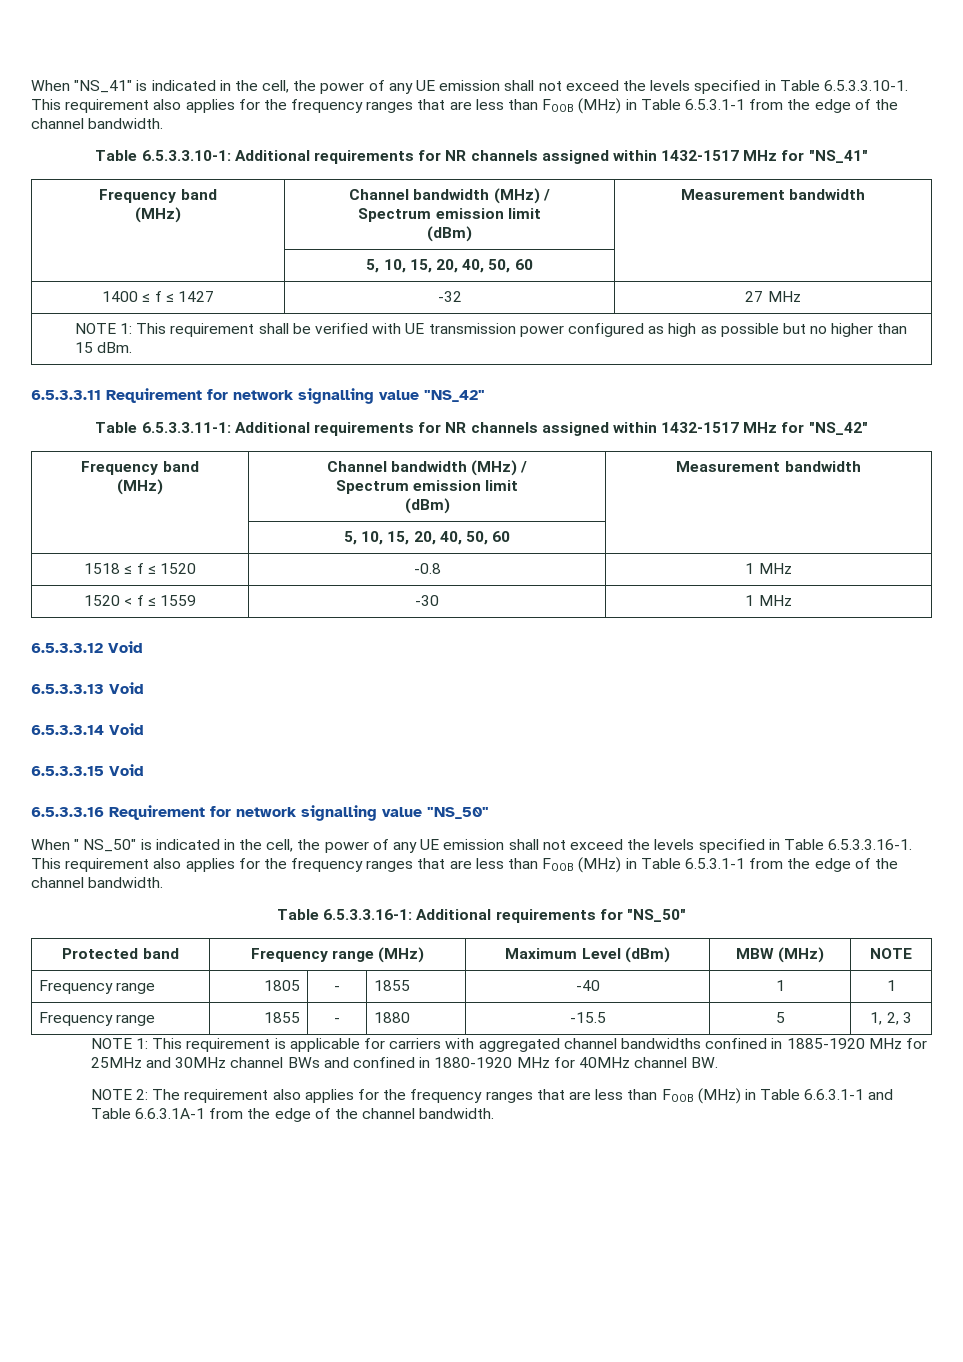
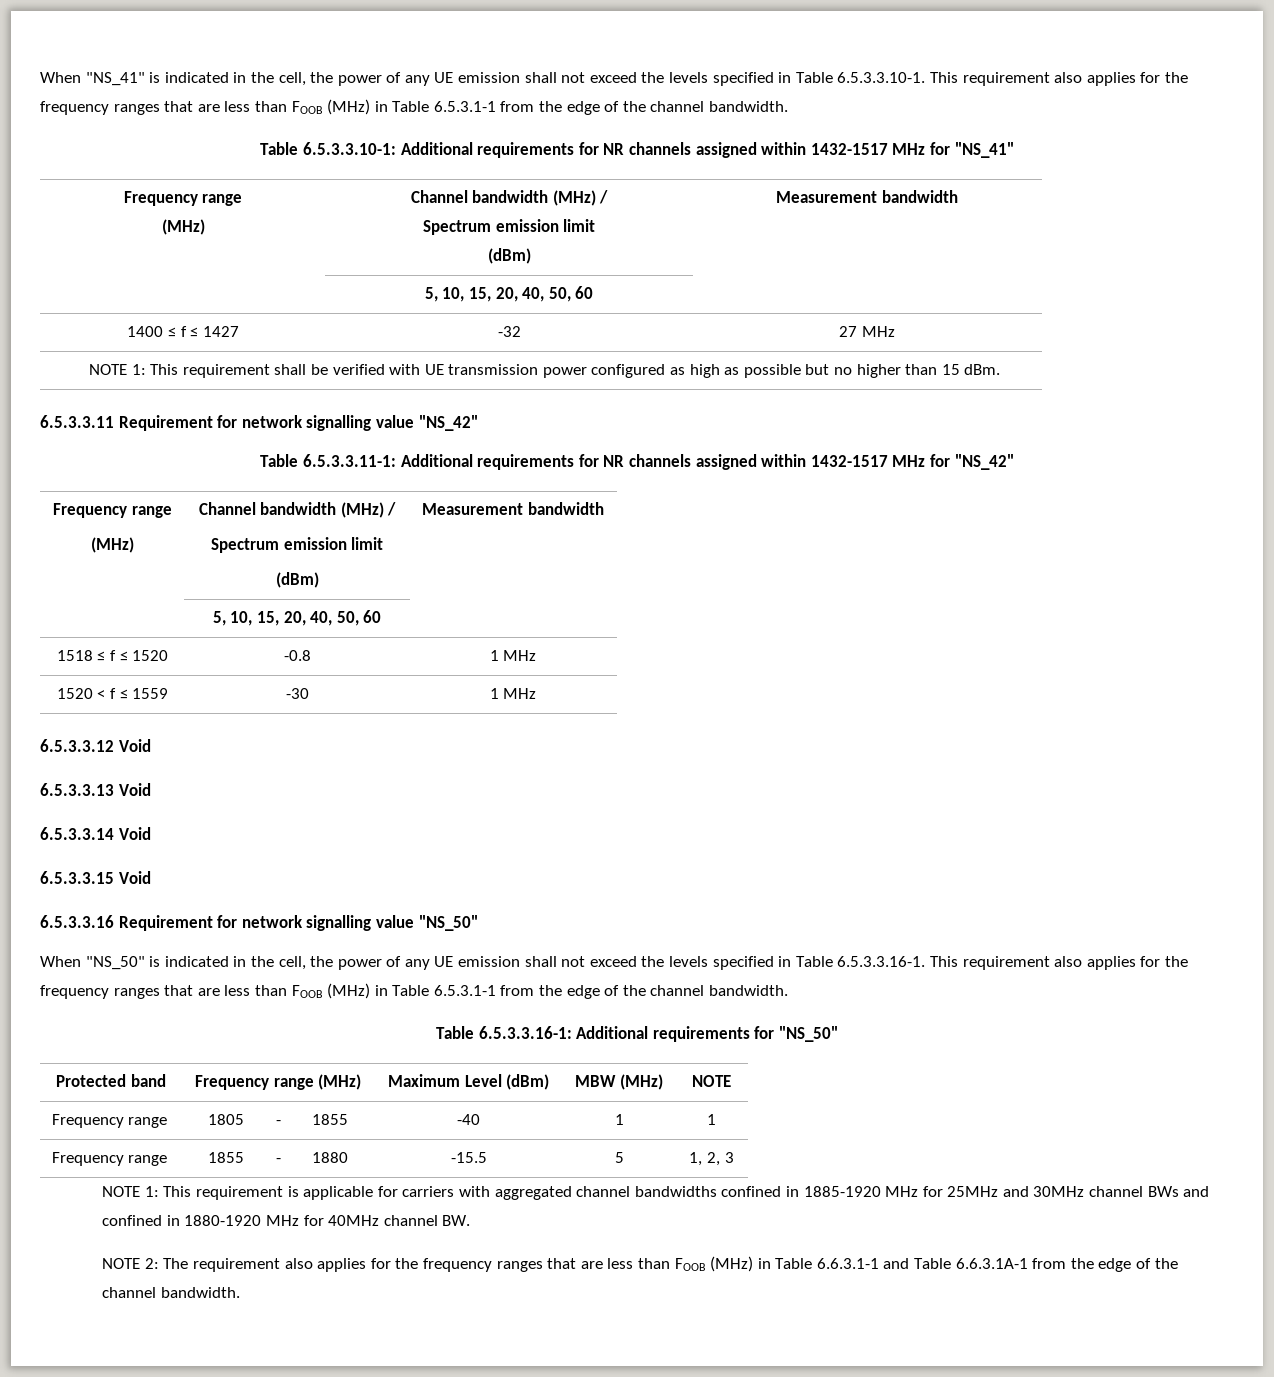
  Table 6.5.3.3.10-1: Additional requirements for NR channels assigned within 1432-1517 MHz for "NS_41"
- Frequency band
+ Frequency range
  Table 6.5.3.3.11-1: Additional requirements for NR channels assigned within 1432-1517 MHz for "NS_42"
- Frequency band
+ Frequency range
- When " NS_50" is indicated in the cell, the power of any UE emission shall not exceed the levels specified in Table 6.5.3.3.16-1. This requirement also applies for the frequency ranges that are less than FOOB (MHz) in Table 6.5.3.1-1 from the edge of the channel bandwidth.
+ When "NS_50" is indicated in the cell, the power of any UE emission shall not exceed the levels specified in Table 6.5.3.3.16-1. This requirement also applies for the frequency ranges that are less than FOOB (MHz) in Table 6.5.3.1-1 from the edge of the channel bandwidth.

